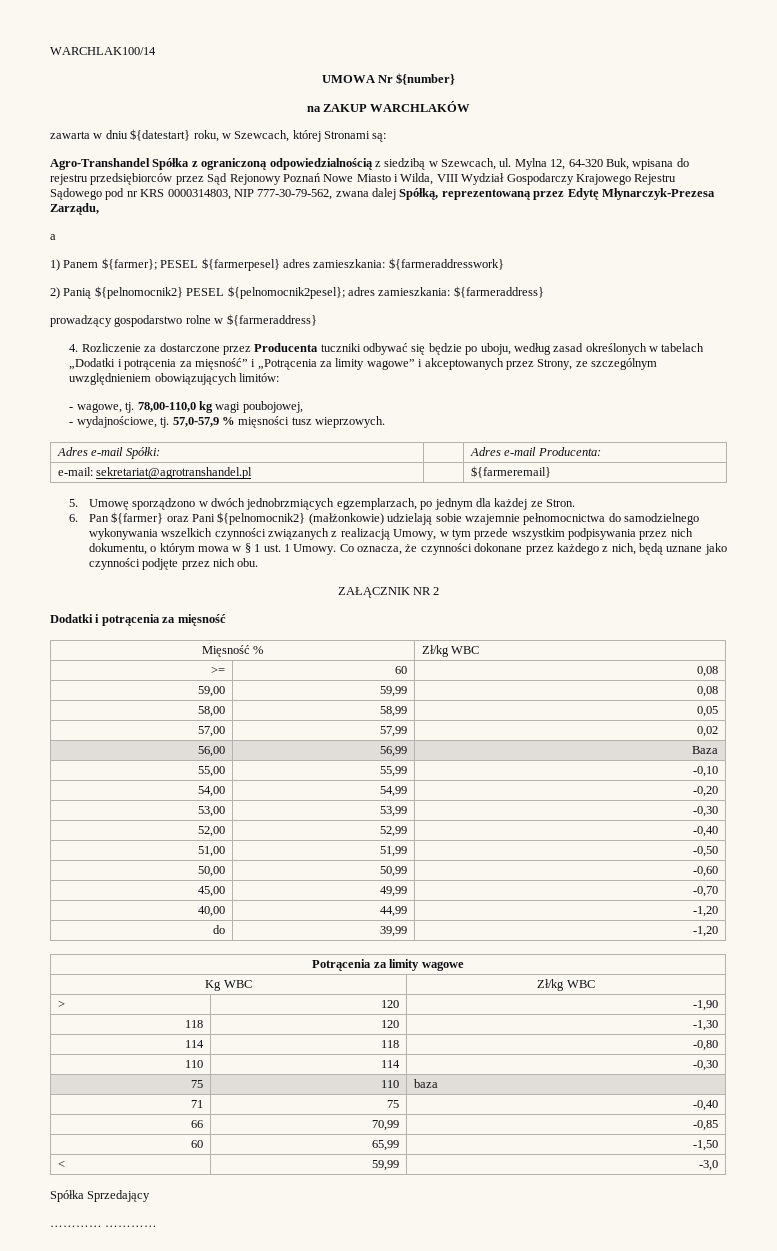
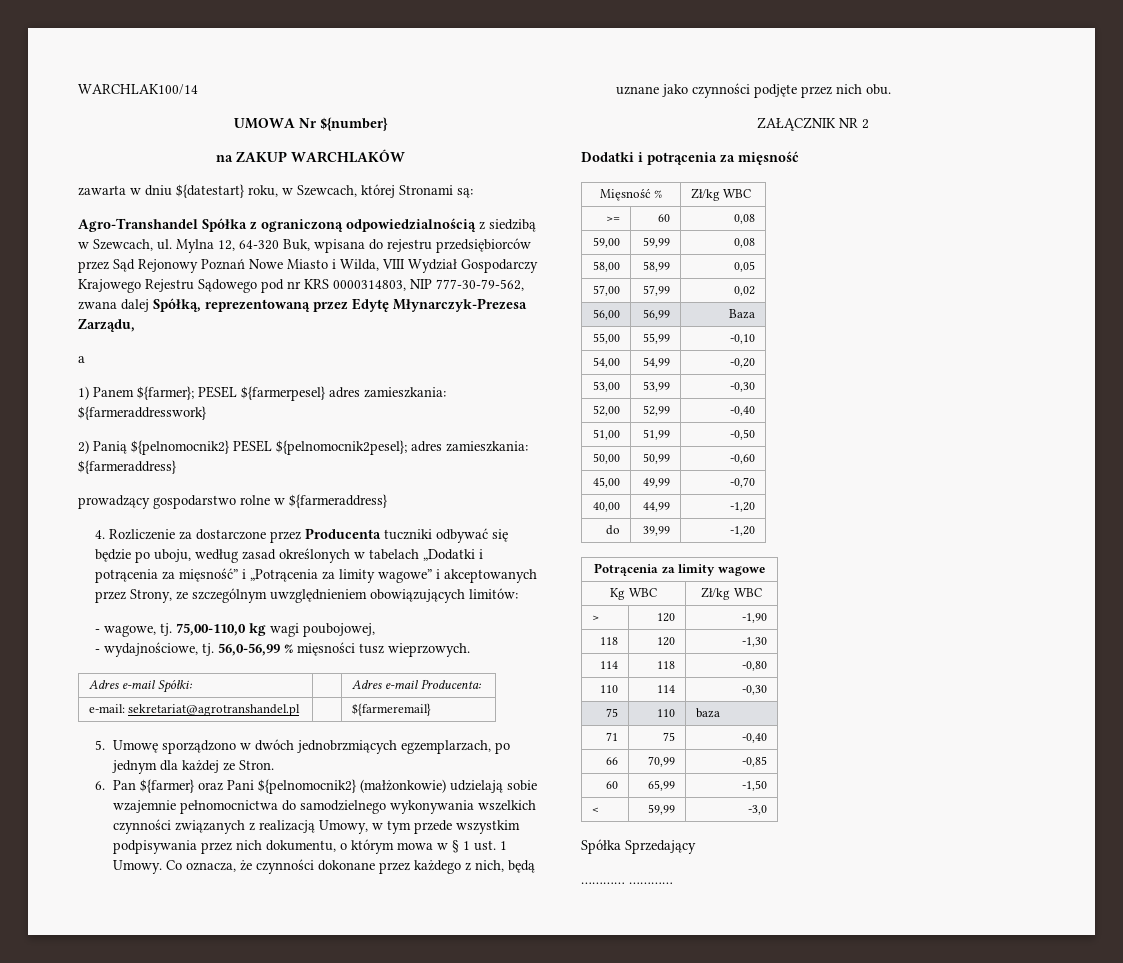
- 78,00-110,0 kg wagi poubojowej,
+ 75,00-110,0 kg wagi poubojowej,
- 57,0-57,9 % mięsności tusz wieprzowych.
+ 56,0-56,99 % mięsności tusz wieprzowych.

